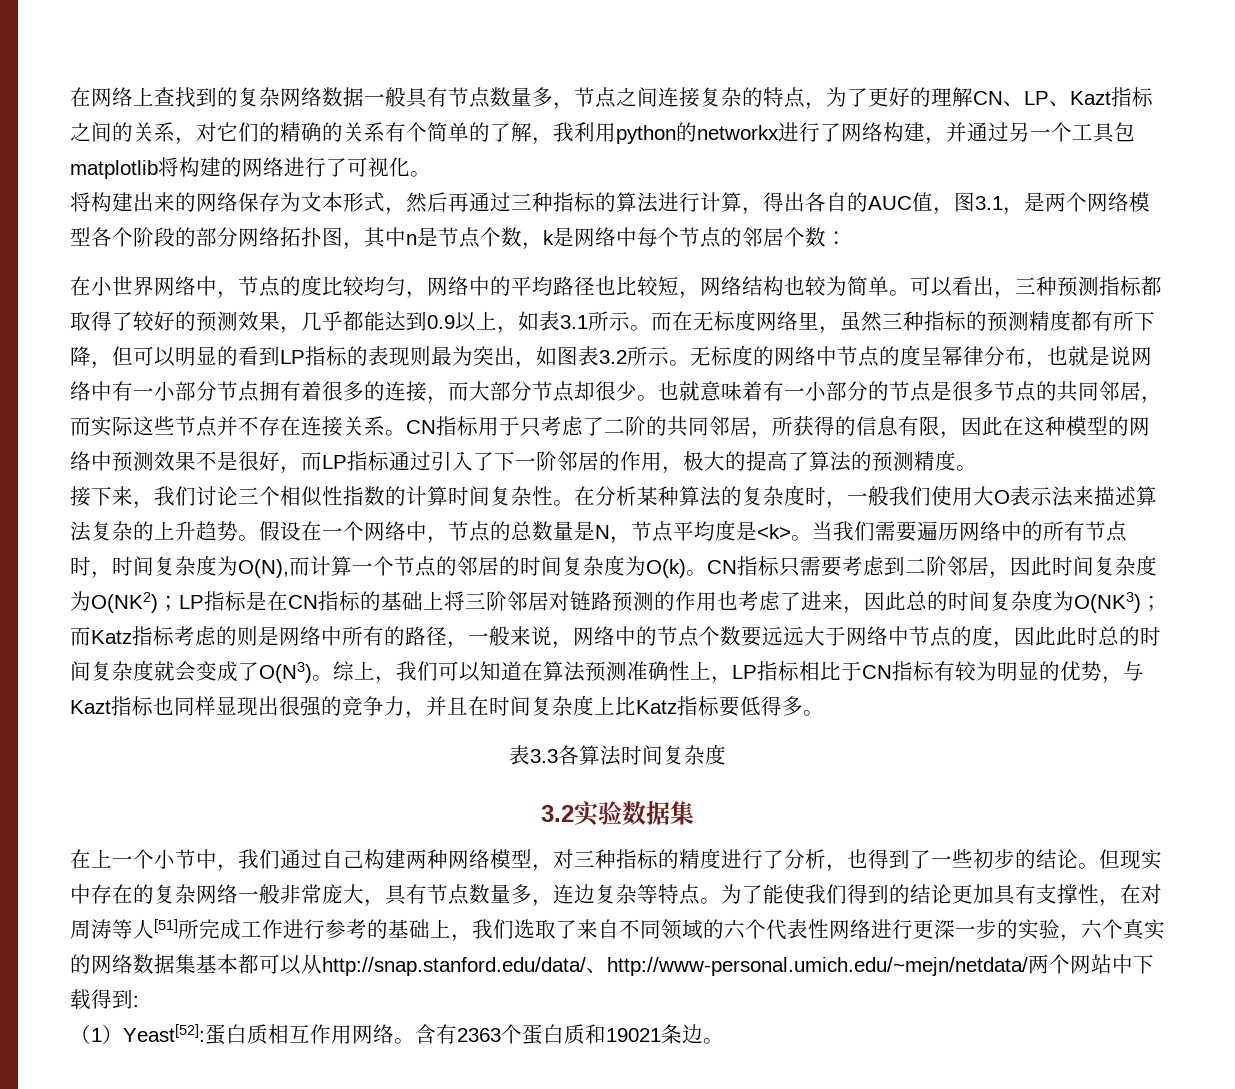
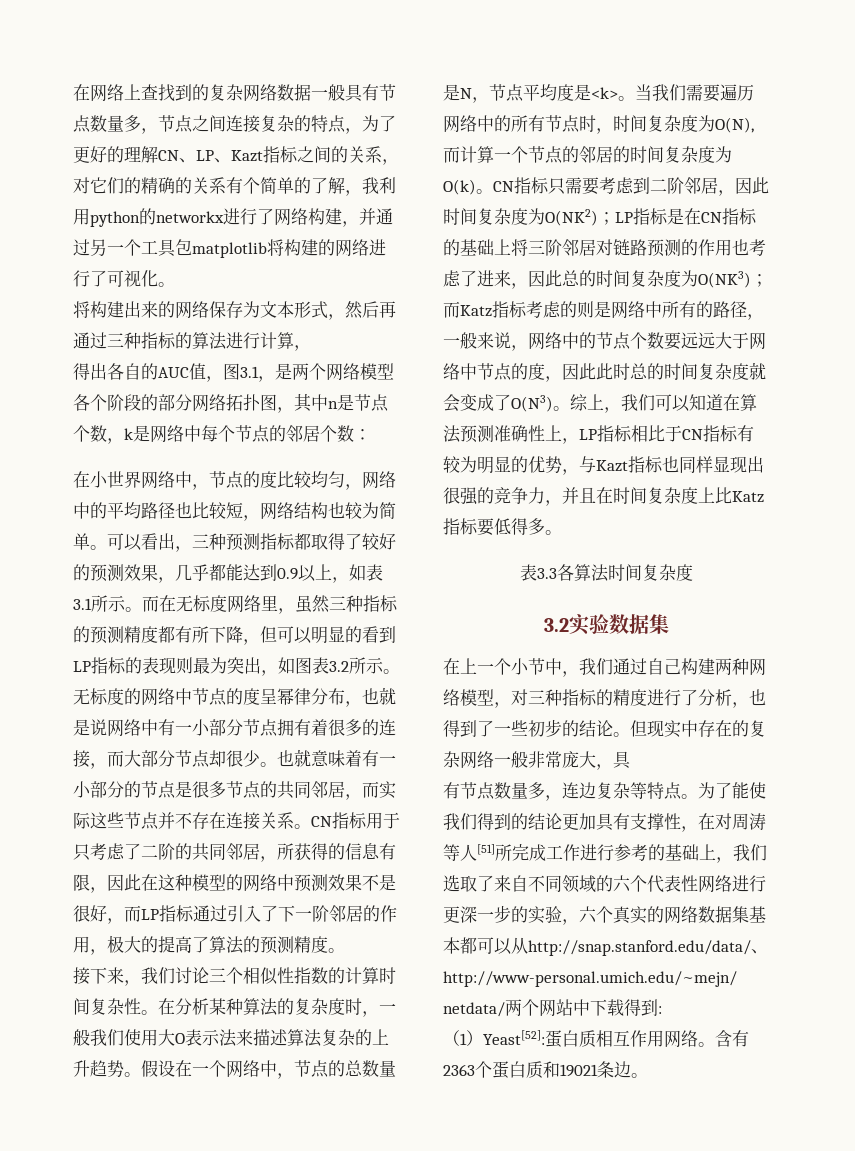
- 将构建出来的网络保存为文本形式，然后再通过三种指标的算法进行计算，得出各自的AUC值，图3.1，是两个网络模型各个阶段的部分网络拓扑图，其中n是节点个数，k是网络中每个节点的邻居个数：
+ 将构建出来的网络保存为文本形式，然后再通过三种指标的算法进行计算，
+ 得出各自的AUC值，图3.1，是两个网络模型各个阶段的部分网络拓扑图，其中n是节点个数，k是网络中每个节点的邻居个数：
- 但现实中存在的复杂网络一般非常庞大，具有节点数量多，连边复杂等特点。
+ 但现实中存在的复杂网络一般非常庞大，具
+ 有节点数量多，连边复杂等特点。

